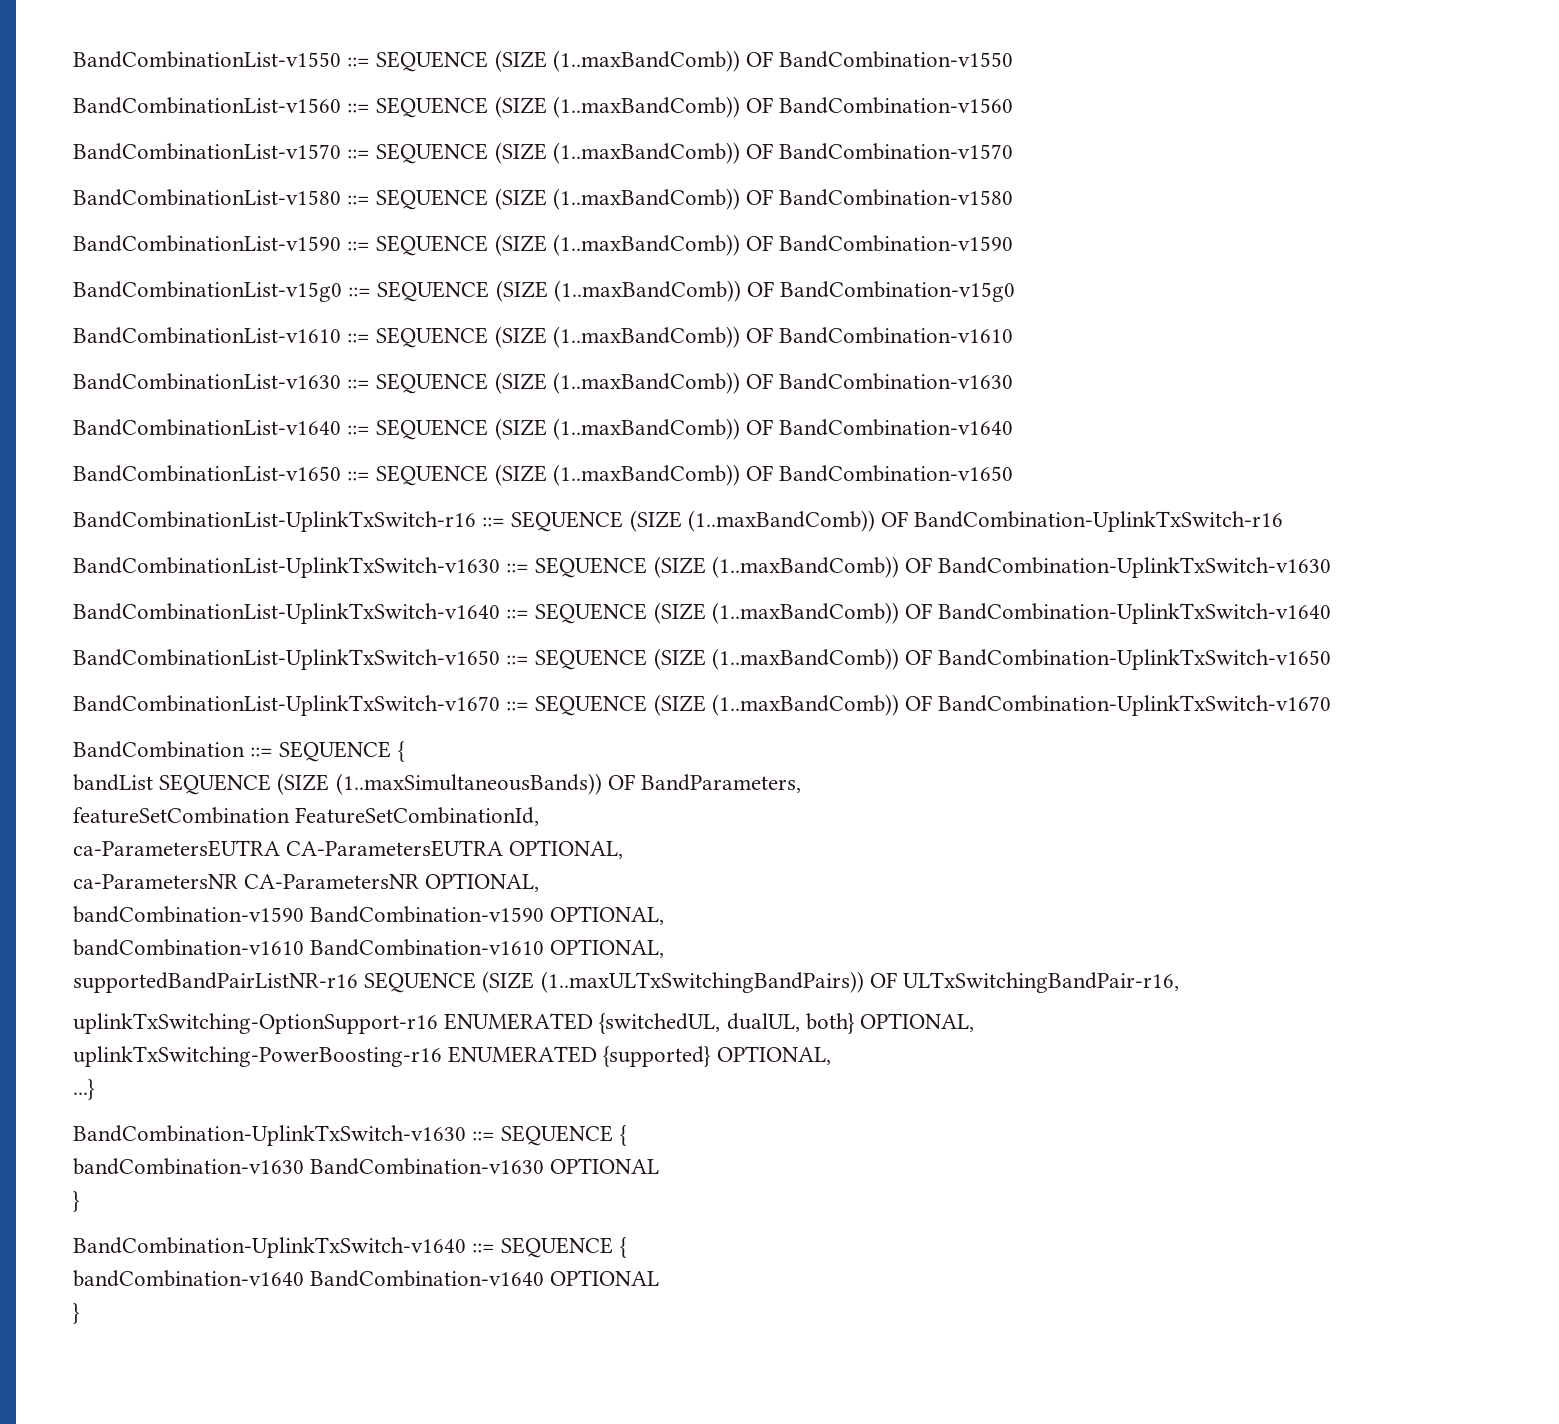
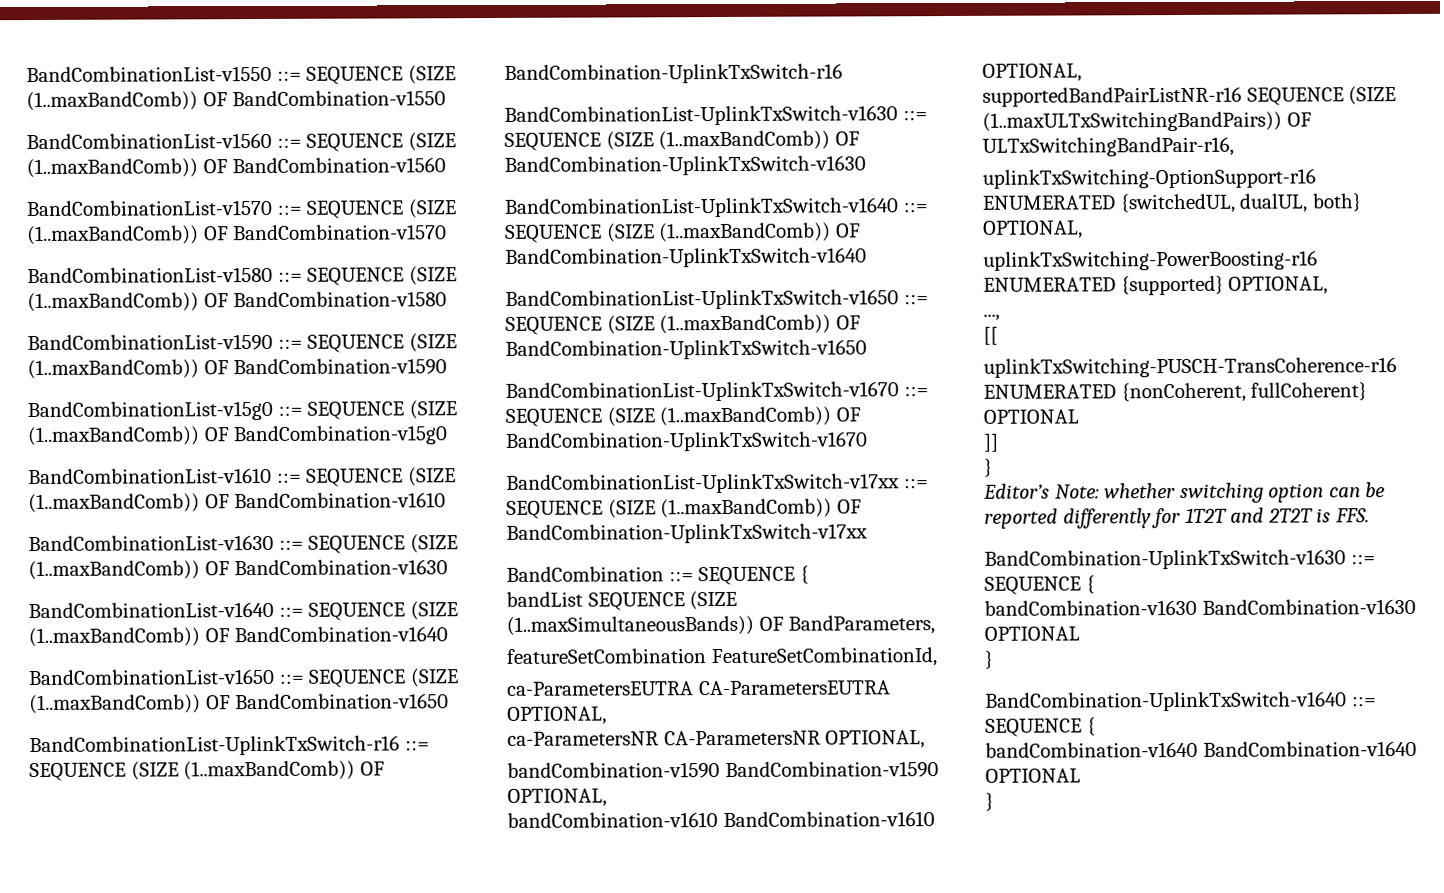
+ BandCombinationList-UplinkTxSwitch-v17xx ::= SEQUENCE (SIZE (1..maxBandComb)) OF BandCombination-UplinkTxSwitch-v17xx
- ...}
+ ...,
+ [[
+ uplinkTxSwitching-PUSCH-TransCoherence-r16 ENUMERATED {nonCoherent, fullCoherent} OPTIONAL
+ ]]
+ }
+ Editor’s Note: whether switching option can be reported differently for 1T2T and 2T2T is FFS.

